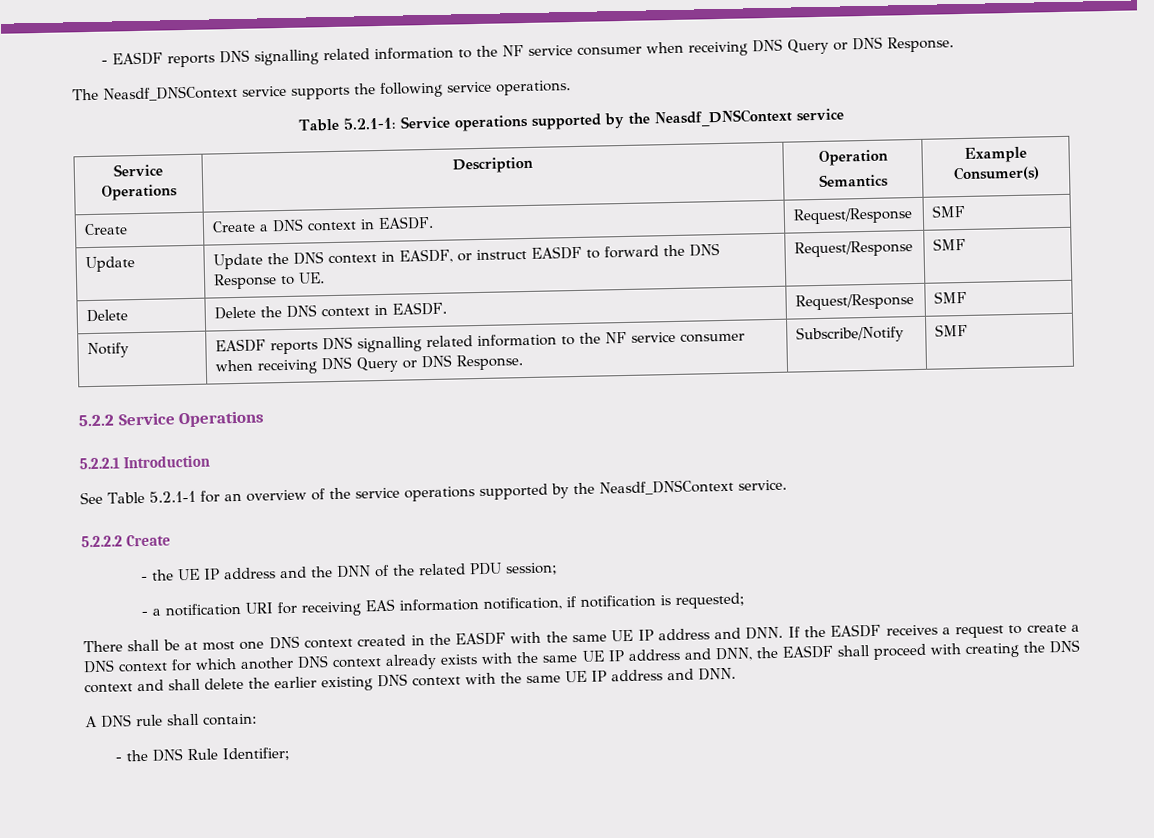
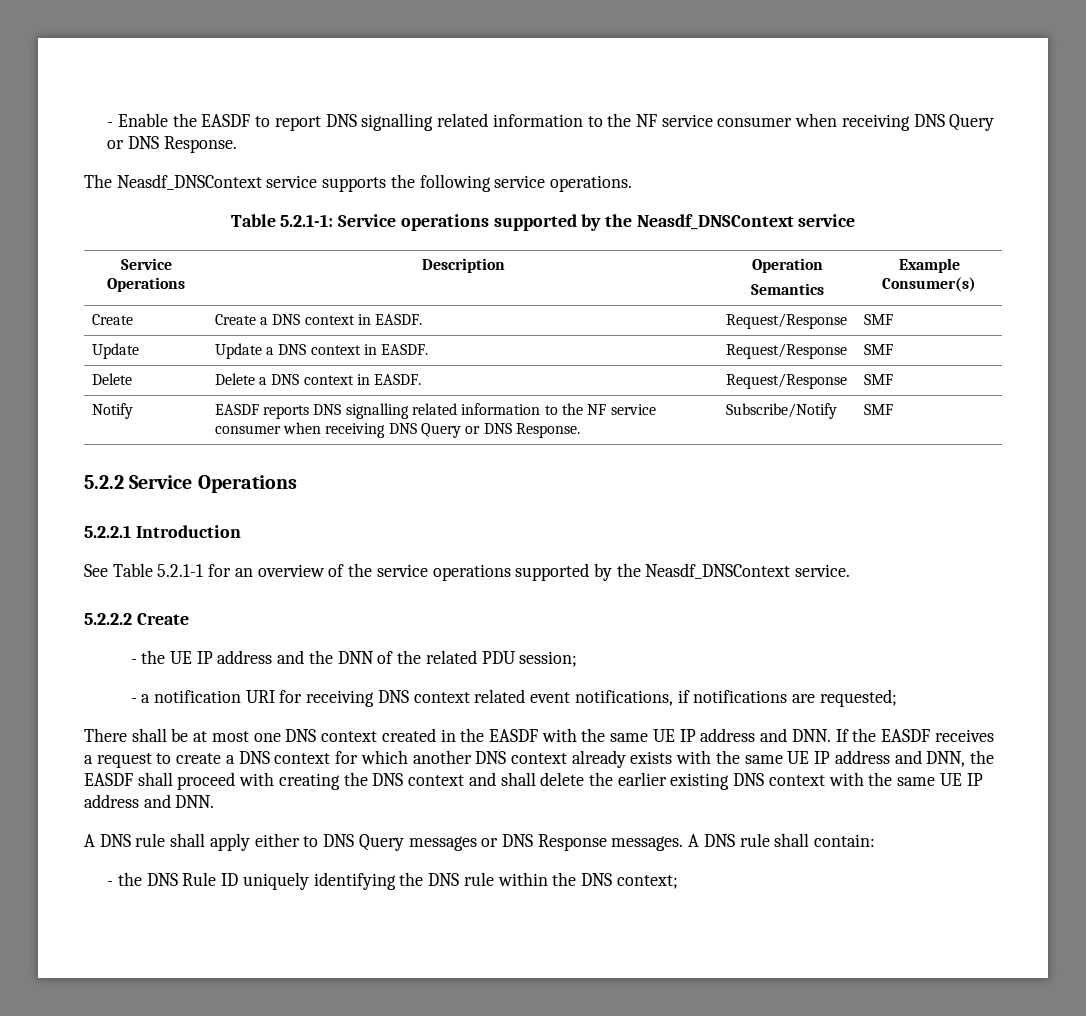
- - EASDF reports DNS signalling related information to the NF service consumer when receiving DNS Query or DNS Response.
+ - Enable the EASDF to report DNS signalling related information to the NF service consumer when receiving DNS Query or DNS Response.
- Update | Update the DNS context in EASDF, or instruct EASDF to forward the DNS Response to UE. | Request/Response | SMF
+ Update | Update a DNS context in EASDF. | Request/Response | SMF
- Delete | Delete the DNS context in EASDF. | Request/Response | SMF
+ Delete | Delete a DNS context in EASDF. | Request/Response | SMF
- - a notification URI for receiving EAS information notification, if notification is requested;
+ - a notification URI for receiving DNS context related event notifications, if notifications are requested;
- A DNS rule shall contain:
+ A DNS rule shall apply either to DNS Query messages or DNS Response messages. A DNS rule shall contain:
- - the DNS Rule Identifier;
+ - the DNS Rule ID uniquely identifying the DNS rule within the DNS context;

